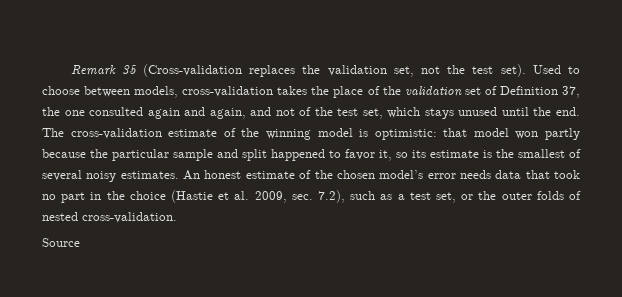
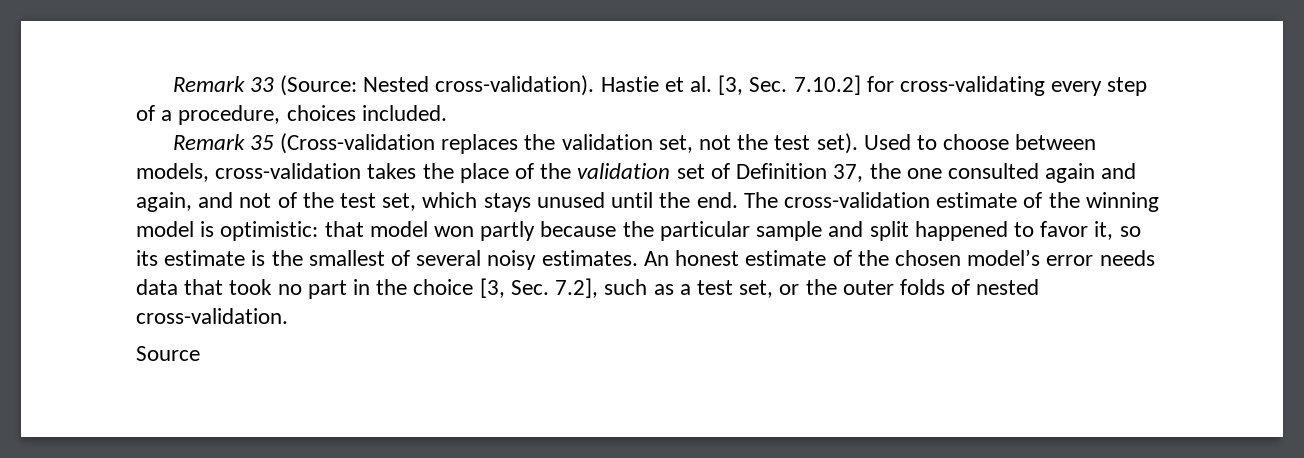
+ Remark 33 (Source: Nested cross-validation). Hastie et al. [3, Sec. 7.10.2] for cross-validating every step of a procedure, choices included.
- An honest estimate of the chosen model’s error needs data that took no part in the choice (Hastie et al. 2009, sec. 7.2), such as a test set, or the outer folds of nested cross-validation.
+ An honest estimate of the chosen model’s error needs data that took no part in the choice [3, Sec. 7.2], such as a test set, or the outer folds of nested cross-validation.

